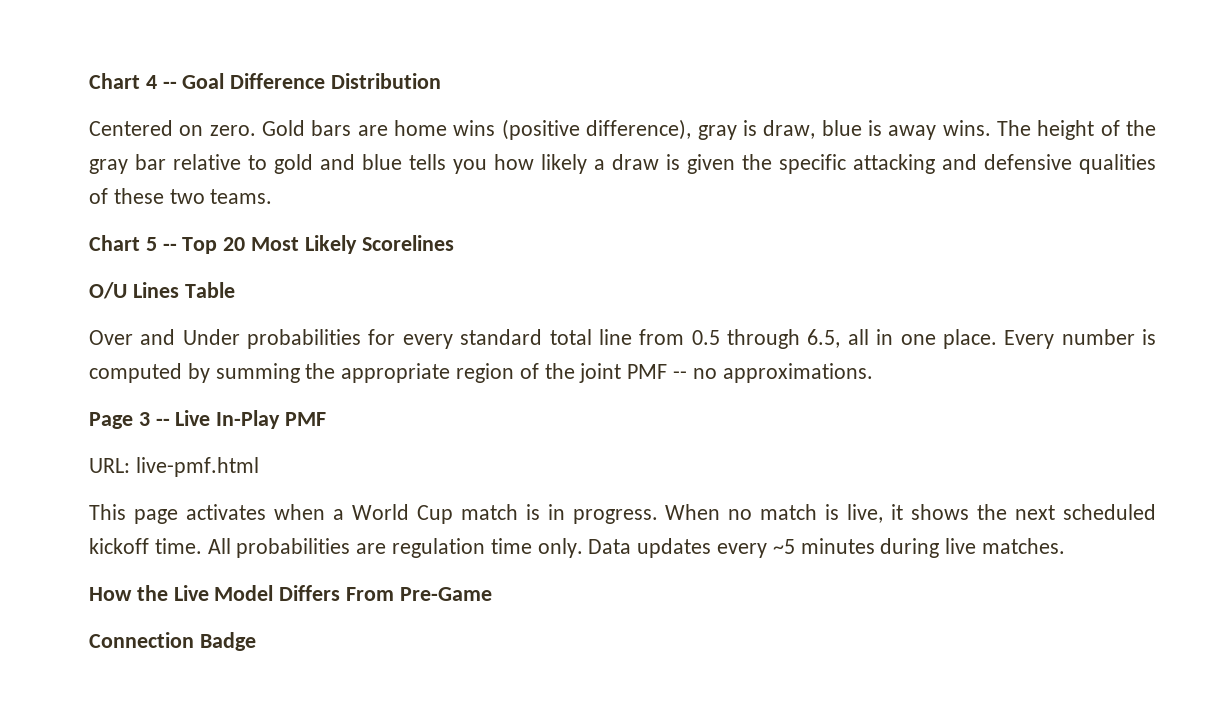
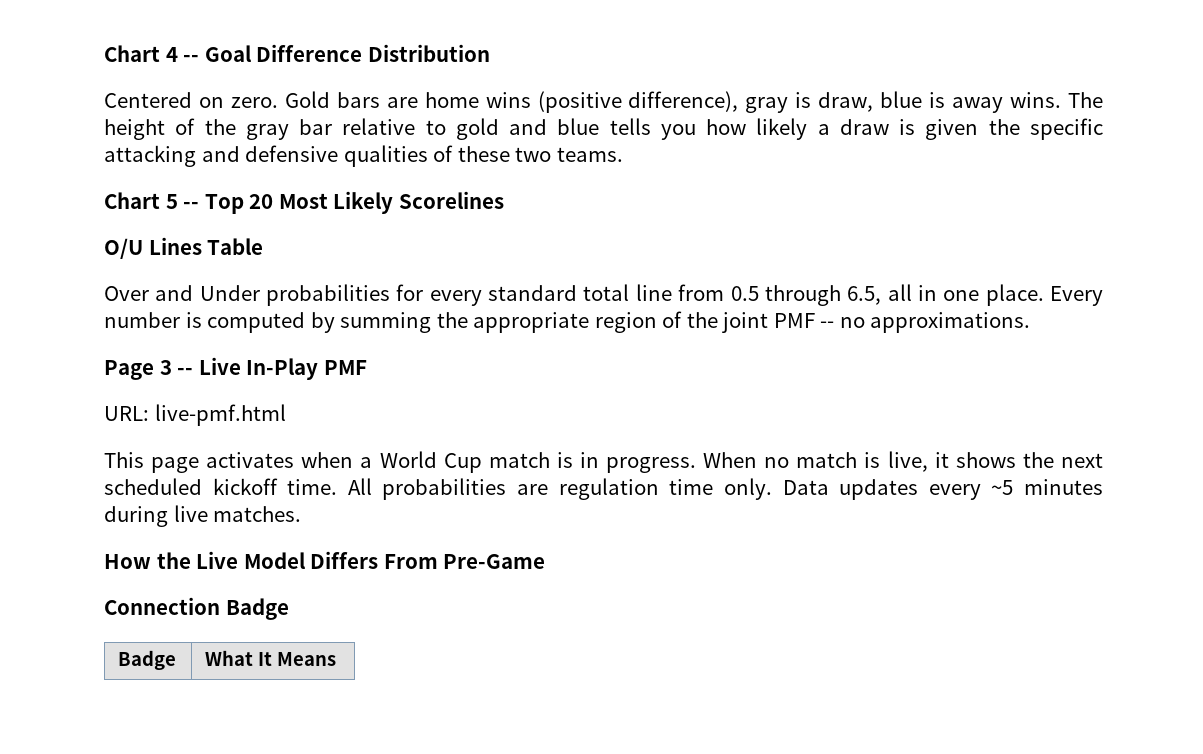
+ Badge | What It Means

